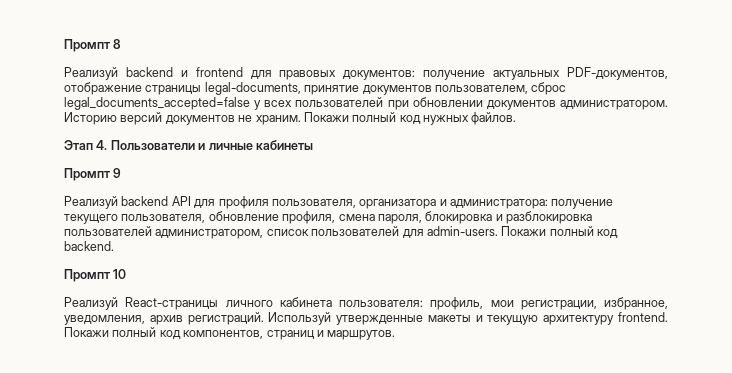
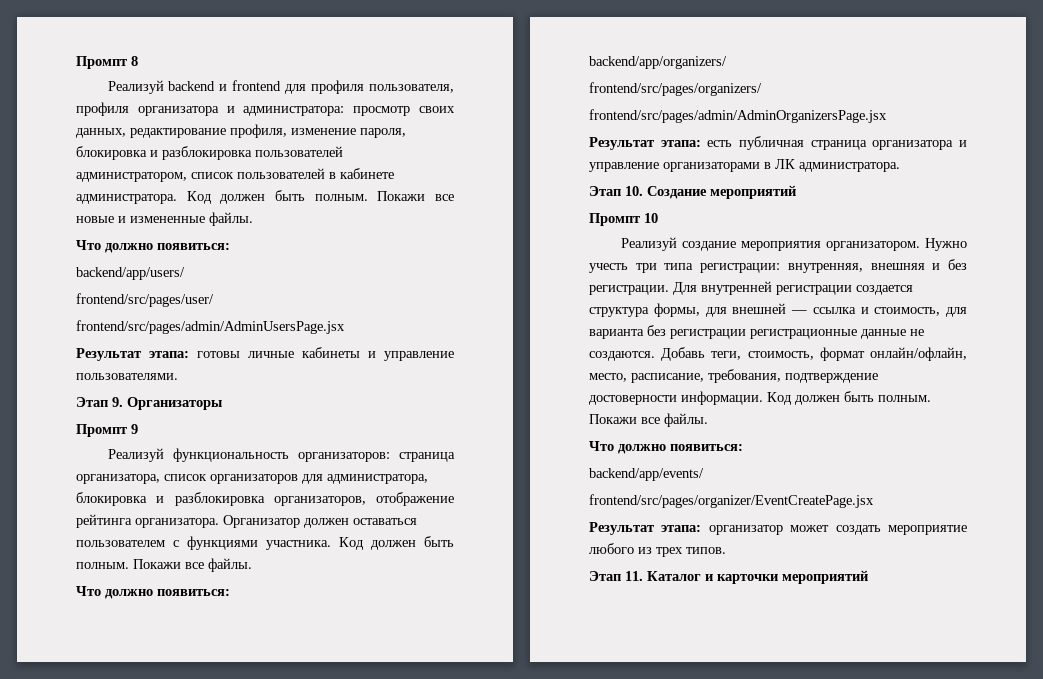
- Реализуй backend и frontend для правовых документов: получение актуальных PDF-документов, отображение страницы legal-documents, принятие документов пользователем, сброс legal_documents_accepted=false у всех пользователей при обновлении документов администратором. Историю версий документов не храним. Покажи полный код нужных файлов.
- Этап 4. Пользователи и личные кабинеты
+ Реализуй backend и frontend для профиля пользователя, профиля организатора и администратора: просмотр своих данных, редактирование профиля, изменение пароля, блокировка и разблокировка пользователей администратором, список пользователей в кабинете администратора. Код должен быть полным. Покажи все новые и измененные файлы.
+ Что должно появиться:
+ backend/app/users/
+ frontend/src/pages/user/
+ frontend/src/pages/admin/AdminUsersPage.jsx
+ Результат этапа: готовы личные кабинеты и управление пользователями.
+ Этап 9. Организаторы
  Промпт 9
- Реализуй backend API для профиля пользователя, организатора и администратора: получение текущего пользователя, обновление профиля, смена пароля, блокировка и разблокировка пользователей администратором, список пользователей для admin-users. Покажи полный код backend.
+ Реализуй функциональность организаторов: страница организатора, список организаторов для администратора, блокировка и разблокировка организаторов, отображение рейтинга организатора. Организатор должен оставаться пользователем с функциями участника. Код должен быть полным. Покажи все файлы.
+ Что должно появиться:
+ backend/app/organizers/
+ frontend/src/pages/organizers/
+ frontend/src/pages/admin/AdminOrganizersPage.jsx
+ Результат этапа: есть публичная страница организатора и управление организаторами в ЛК администратора.
+ Этап 10. Создание мероприятий
  Промпт 10
- Реализуй React-страницы личного кабинета пользователя: профиль, мои регистрации, избранное, уведомления, архив регистраций. Используй утвержденные макеты и текущую архитектуру frontend. Покажи полный код компонентов, страниц и маршрутов.
+ Реализуй создание мероприятия организатором. Нужно учесть три типа регистрации: внутренняя, внешняя и без регистрации. Для внутренней регистрации создается структура формы, для внешней — ссылка и стоимость, для варианта без регистрации регистрационные данные не создаются. Добавь теги, стоимость, формат онлайн/офлайн, место, расписание, требования, подтверждение достоверности информации. Код должен быть полным. Покажи все файлы.
+ Что должно появиться:
+ backend/app/events/
+ frontend/src/pages/organizer/EventCreatePage.jsx
+ Результат этапа: организатор может создать мероприятие любого из трех типов.
+ Этап 11. Каталог и карточки мероприятий

